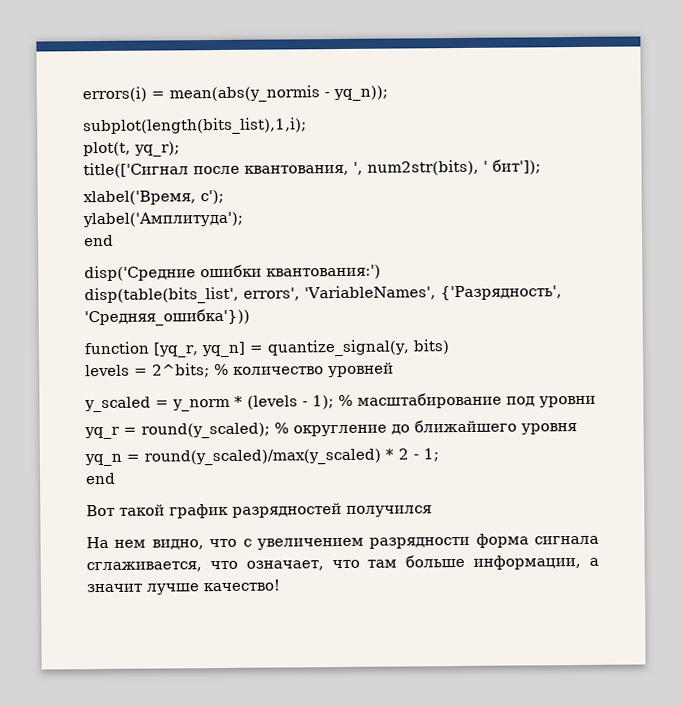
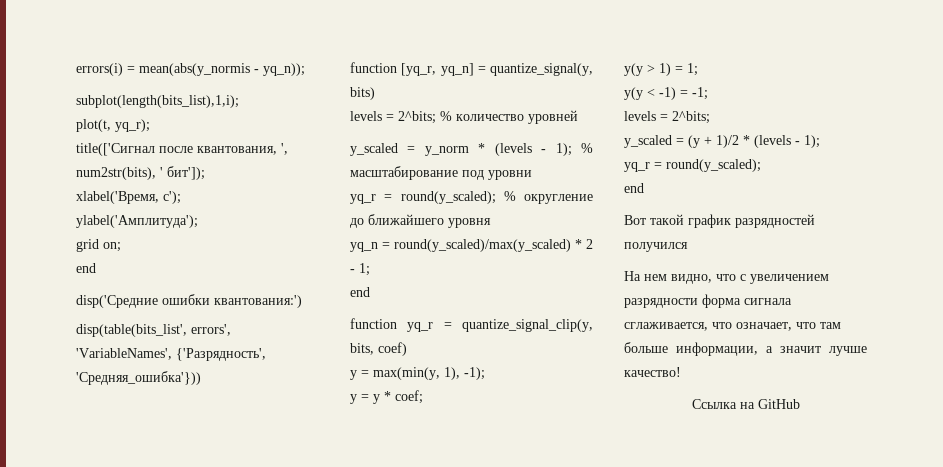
+ grid on;
+ function yq_r = quantize_signal_clip(y, bits, coef)
+ y = max(min(y, 1), -1);
+ y = y * coef;
+ y(y > 1) = 1;
+ y(y < -1) = -1;
+ levels = 2^bits;
+ y_scaled = (y + 1)/2 * (levels - 1);
+ yq_r = round(y_scaled);
+ end
+ Ссылка на GitHub

